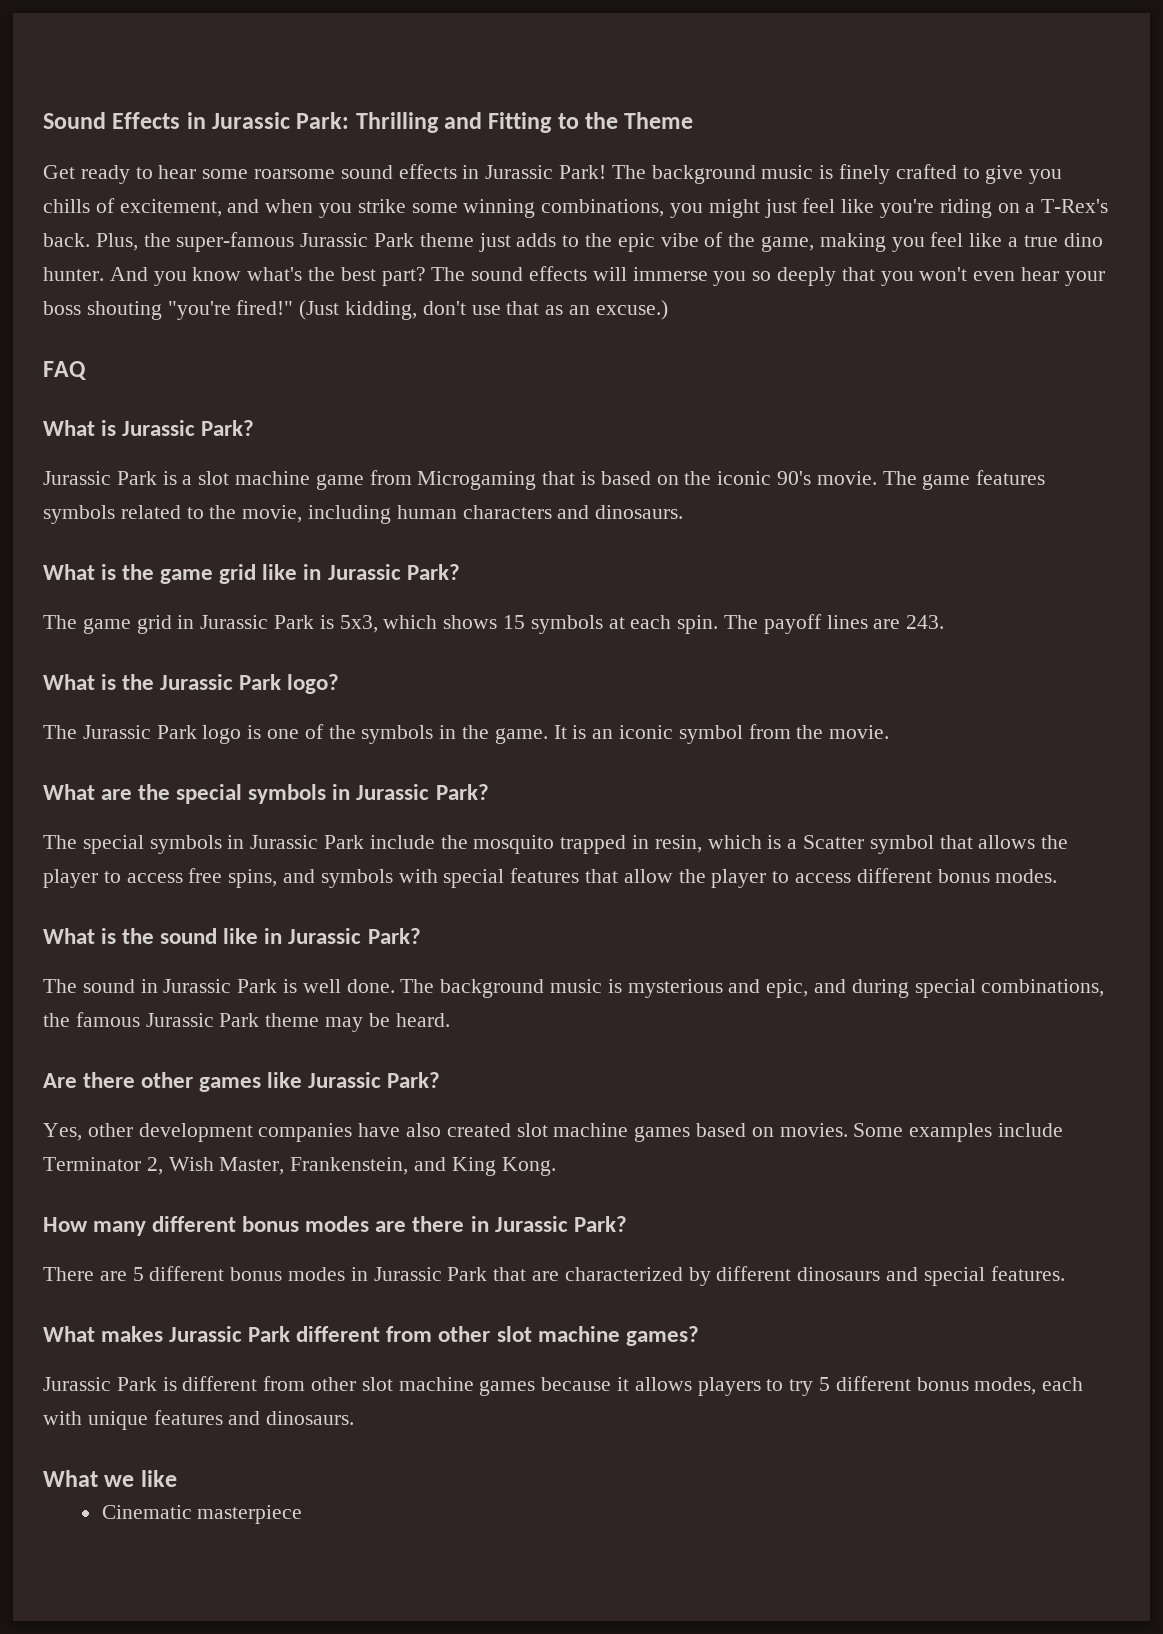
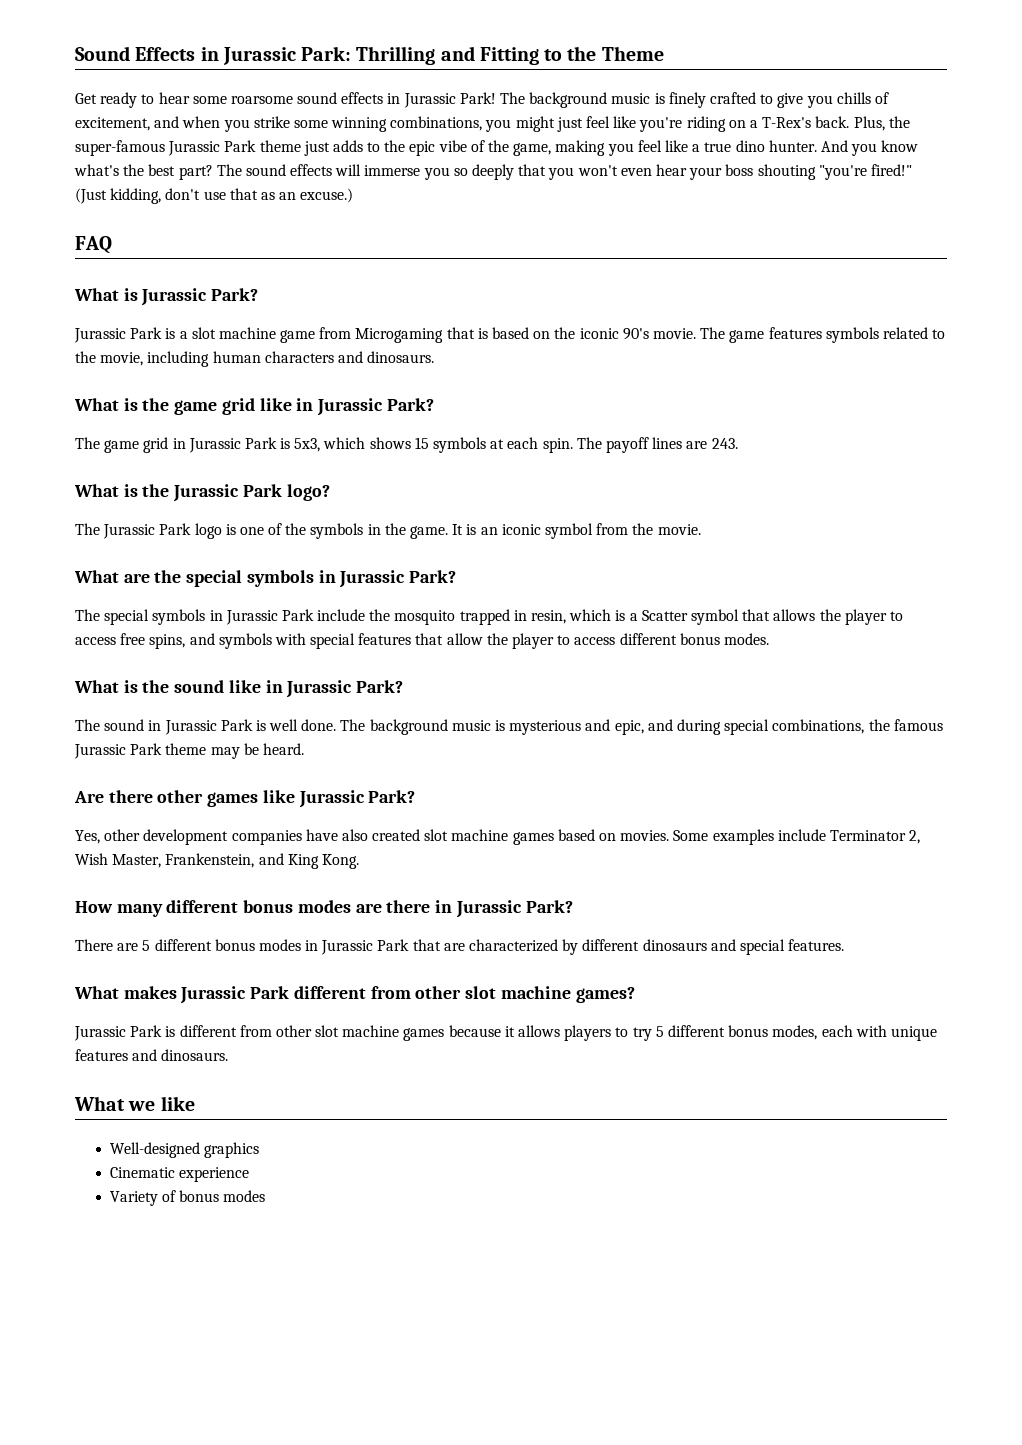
+ Well-designed graphics
- Cinematic masterpiece
+ Cinematic experience
+ Variety of bonus modes

